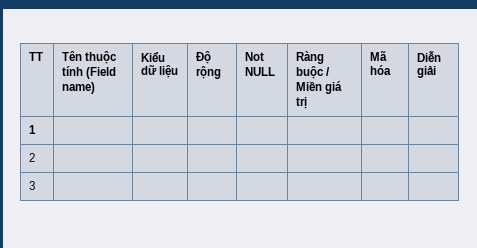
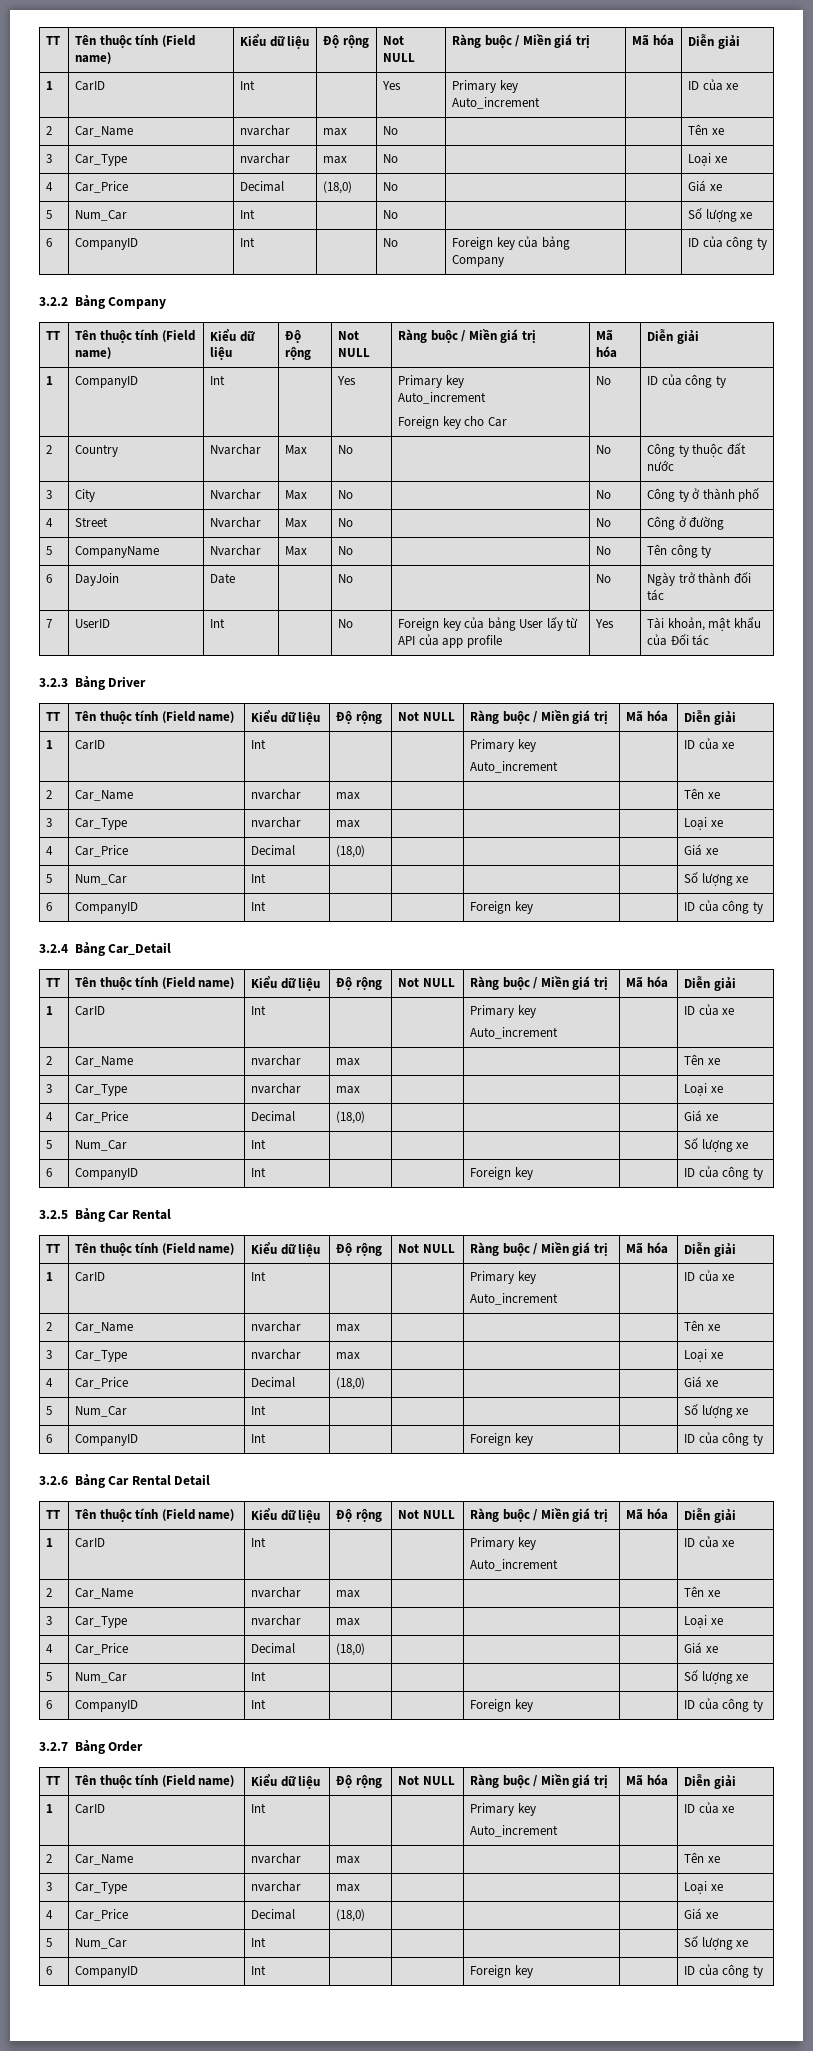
- 1 | | | | | | |
- 2 | | | | | | |
- 3 | | | | | | |
+ 1 | CarID | Int | | Yes | Primary key
+ Auto_increment | | ID của xe
+ 2 | Car_Name | nvarchar | max | No | | | Tên xe
+ 3 | Car_Type | nvarchar | max | No | | | Loại xe
+ 4 | Car_Price | Decimal | (18,0) | No | | | Giá xe
+ 5 | Num_Car | Int | | No | | | Số lượng xe
+ 6 | CompanyID | Int | | No | Foreign key của bảng Company | | ID của công ty
+ 3.2.2 Bảng Company
+ TT | Tên thuộc tính (Field name) | Kiểu dữ liệu | Độ rộng | Not NULL | Ràng buộc / Miền giá trị | Mã hóa | Diễn giải
+ 1 | CompanyID | Int | | Yes | Primary key
+ Auto_increment
+ Foreign key cho Car | No | ID của công ty
+ 2 | Country | Nvarchar | Max | No | | No | Công ty thuộc đất nước
+ 3 | City | Nvarchar | Max | No | | No | Công ty ở thành phố
+ 4 | Street | Nvarchar | Max | No | | No | Công ở đường
+ 5 | CompanyName | Nvarchar | Max | No | | No | Tên công ty
+ 6 | DayJoin | Date | | No | | No | Ngày trở thành đối tác
+ 7 | UserID | Int | | No | Foreign key của bảng User lấy từ API của app profile | Yes | Tài khoản, mật khẩu của Đối tác
+ 3.2.3 Bảng Driver
+ TT | Tên thuộc tính (Field name) | Kiểu dữ liệu | Độ rộng | Not NULL | Ràng buộc / Miền giá trị | Mã hóa | Diễn giải
+ 1 | CarID | Int | | | Primary key
+ Auto_increment | | ID của xe
+ 2 | Car_Name | nvarchar | max | | | | Tên xe
+ 3 | Car_Type | nvarchar | max | | | | Loại xe
+ 4 | Car_Price | Decimal | (18,0) | | | | Giá xe
+ 5 | Num_Car | Int | | | | | Số lượng xe
+ 6 | CompanyID | Int | | | Foreign key | | ID của công ty
+ 3.2.4 Bảng Car_Detail
+ TT | Tên thuộc tính (Field name) | Kiểu dữ liệu | Độ rộng | Not NULL | Ràng buộc / Miền giá trị | Mã hóa | Diễn giải
+ 1 | CarID | Int | | | Primary key
+ Auto_increment | | ID của xe
+ 2 | Car_Name | nvarchar | max | | | | Tên xe
+ 3 | Car_Type | nvarchar | max | | | | Loại xe
+ 4 | Car_Price | Decimal | (18,0) | | | | Giá xe
+ 5 | Num_Car | Int | | | | | Số lượng xe
+ 6 | CompanyID | Int | | | Foreign key | | ID của công ty
+ 3.2.5 Bảng Car Rental
+ TT | Tên thuộc tính (Field name) | Kiểu dữ liệu | Độ rộng | Not NULL | Ràng buộc / Miền giá trị | Mã hóa | Diễn giải
+ 1 | CarID | Int | | | Primary key
+ Auto_increment | | ID của xe
+ 2 | Car_Name | nvarchar | max | | | | Tên xe
+ 3 | Car_Type | nvarchar | max | | | | Loại xe
+ 4 | Car_Price | Decimal | (18,0) | | | | Giá xe
+ 5 | Num_Car | Int | | | | | Số lượng xe
+ 6 | CompanyID | Int | | | Foreign key | | ID của công ty
+ 3.2.6 Bảng Car Rental Detail
+ TT | Tên thuộc tính (Field name) | Kiểu dữ liệu | Độ rộng | Not NULL | Ràng buộc / Miền giá trị | Mã hóa | Diễn giải
+ 1 | CarID | Int | | | Primary key
+ Auto_increment | | ID của xe
+ 2 | Car_Name | nvarchar | max | | | | Tên xe
+ 3 | Car_Type | nvarchar | max | | | | Loại xe
+ 4 | Car_Price | Decimal | (18,0) | | | | Giá xe
+ 5 | Num_Car | Int | | | | | Số lượng xe
+ 6 | CompanyID | Int | | | Foreign key | | ID của công ty
+ 3.2.7 Bảng Order
+ TT | Tên thuộc tính (Field name) | Kiểu dữ liệu | Độ rộng | Not NULL | Ràng buộc / Miền giá trị | Mã hóa | Diễn giải
+ 1 | CarID | Int | | | Primary key
+ Auto_increment | | ID của xe
+ 2 | Car_Name | nvarchar | max | | | | Tên xe
+ 3 | Car_Type | nvarchar | max | | | | Loại xe
+ 4 | Car_Price | Decimal | (18,0) | | | | Giá xe
+ 5 | Num_Car | Int | | | | | Số lượng xe
+ 6 | CompanyID | Int | | | Foreign key | | ID của công ty

